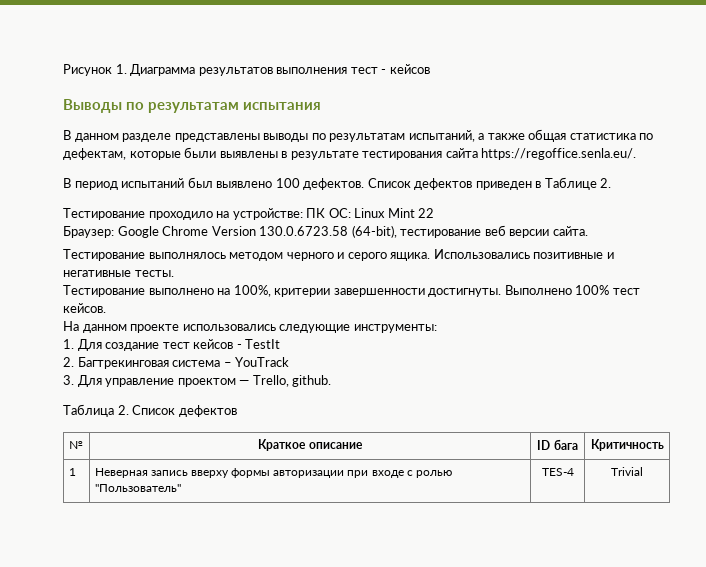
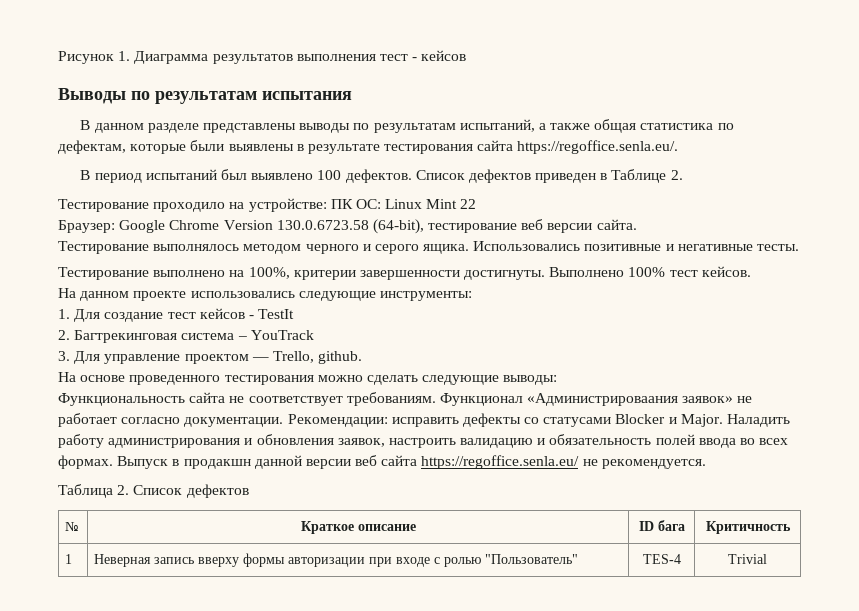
+ На основе проведенного тестирования можно сделать следующие выводы:
+ Функциональность сайта не соответствует требованиям. Функционал «Администрироваания заявок» не работает согласно документации. Рекомендации: исправить дефекты со статусами Blocker и Major. Наладить работу администрирования и обновления заявок, настроить валидацию и обязательность полей ввода во всех формах. Выпуск в продакшн данной версии веб сайта https://regoffice.senla.eu/ не рекомендуется.

